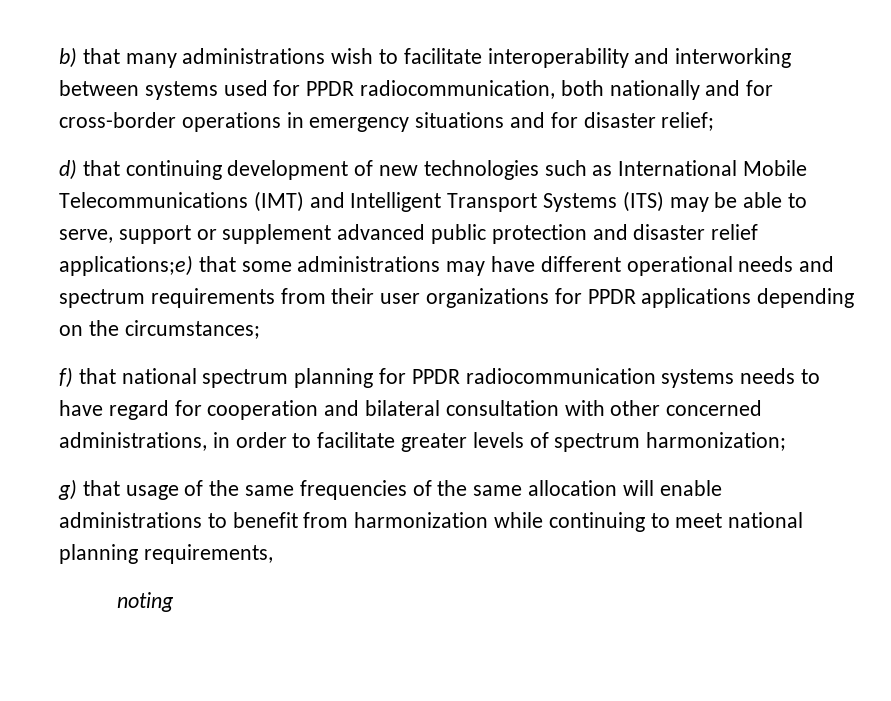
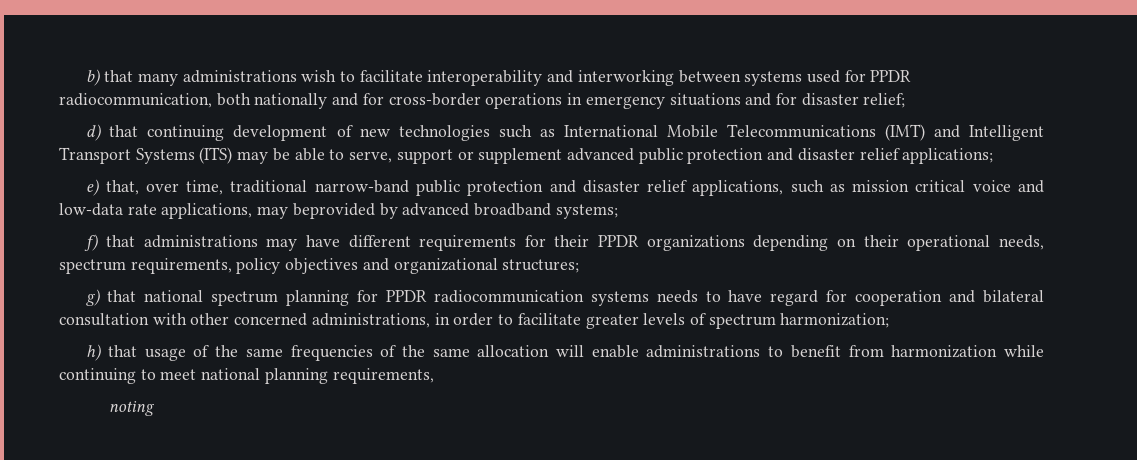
- d) that continuing development of new technologies such as International Mobile Telecommunications (IMT) and Intelligent Transport Systems (ITS) may be able to serve, support or supplement advanced public protection and disaster relief applications;e) that some administrations may have different operational needs and spectrum requirements from their user organizations for PPDR applications depending on the circumstances;
- f) that national spectrum planning for PPDR radiocommunication systems needs to have regard for cooperation and bilateral consultation with other concerned administrations, in order to facilitate greater levels of spectrum harmonization;
+ d) that continuing development of new technologies such as International Mobile Telecommunications (IMT) and Intelligent Transport Systems (ITS) may be able to serve, support or supplement advanced public protection and disaster relief applications;
+ e) that, over time, traditional narrow-band public protection and disaster relief applications, such as mission critical voice and low-data rate applications, may beprovided by advanced broadband systems;
+ f) that administrations may have different requirements for their PPDR organizations depending on their operational needs, spectrum requirements, policy objectives and organizational structures;
+ g) that national spectrum planning for PPDR radiocommunication systems needs to have regard for cooperation and bilateral consultation with other concerned administrations, in order to facilitate greater levels of spectrum harmonization;
- g) that usage of the same frequencies of the same allocation will enable administrations to benefit from harmonization while continuing to meet national planning requirements,
+ h) that usage of the same frequencies of the same allocation will enable administrations to benefit from harmonization while continuing to meet national planning requirements,

